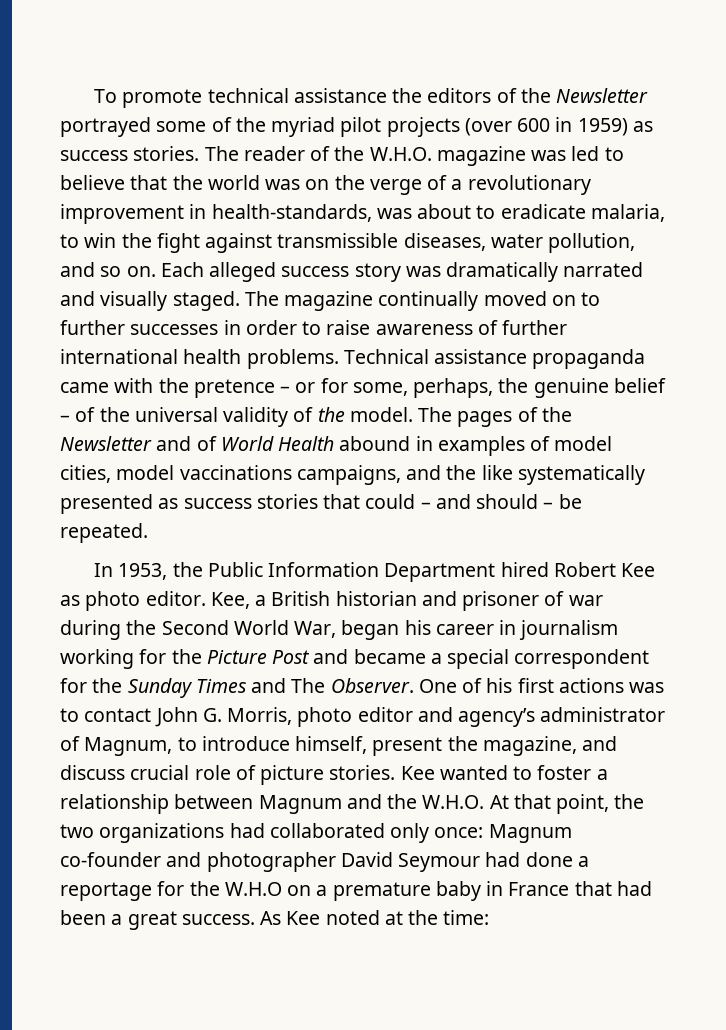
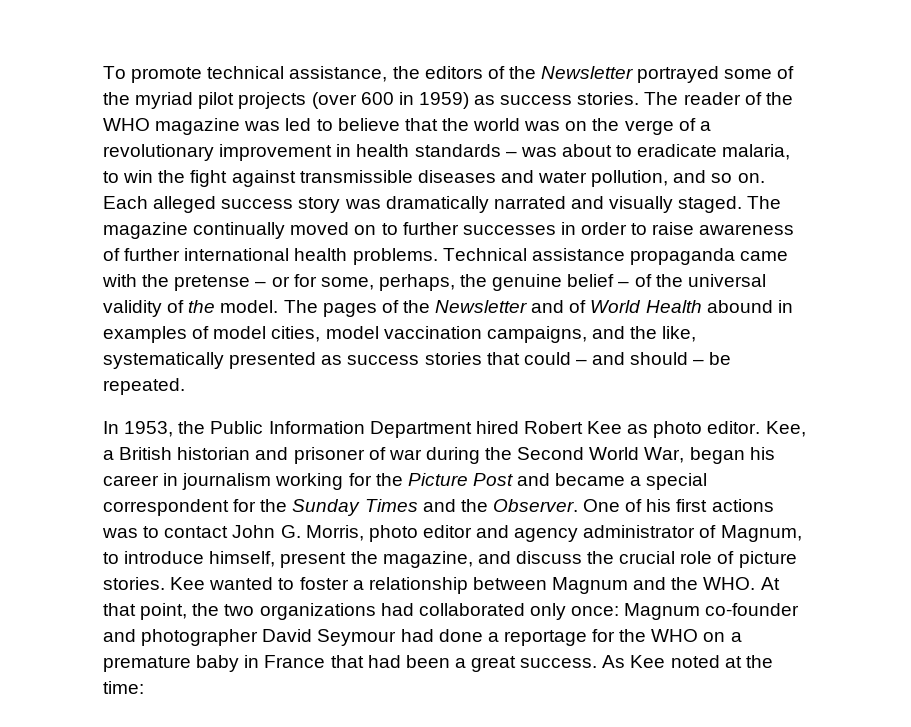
- To promote technical assistance the editors of the Newsletter portrayed some of the myriad pilot projects (over 600 in 1959) as success stories.
+ To promote technical assistance, the editors of the Newsletter portrayed some of the myriad pilot projects (over 600 in 1959) as success stories.
- The reader of the W.H.O. magazine was led to believe that the world was on the verge of a revolutionary improvement in health-standards, was about to eradicate malaria, to win the fight against transmissible diseases, water pollution, and so on.
+ The reader of the WHO magazine was led to believe that the world was on the verge of a revolutionary improvement in health standards – was about to eradicate malaria, to win the fight against transmissible diseases and water pollution, and so on.
- Technical assistance propaganda came with the pretence – or for some, perhaps, the genuine belief – of the universal validity of the model.
+ Technical assistance propaganda came with the pretense – or for some, perhaps, the genuine belief – of the universal validity of the model.
- The pages of the Newsletter and of World Health abound in examples of model cities, model vaccinations campaigns, and the like systematically presented as success stories that could – and should – be repeated.
+ The pages of the Newsletter and of World Health abound in examples of model cities, model vaccination campaigns, and the like, systematically presented as success stories that could – and should – be repeated.
- Kee, a British historian and prisoner of war during the Second World War, began his career in journalism working for the Picture Post and became a special correspondent for the Sunday Times and The Observer.
+ Kee, a British historian and prisoner of war during the Second World War, began his career in journalism working for the Picture Post and became a special correspondent for the Sunday Times and the Observer.
- One of his first actions was to contact John G. Morris, photo editor and agency’s administrator of Magnum, to introduce himself, present the magazine, and discuss crucial role of picture stories.
+ One of his first actions was to contact John G. Morris, photo editor and agency administrator of Magnum, to introduce himself, present the magazine, and discuss the crucial role of picture stories.
- Kee wanted to foster a relationship between Magnum and the W.H.O. At that point, the two organizations had collaborated only once: Magnum co-founder and photographer David Seymour had done a reportage for the W.H.O on a premature baby in France that had been a great success.
+ Kee wanted to foster a relationship between Magnum and the WHO. At that point, the two organizations had collaborated only once: Magnum co-founder and photographer David Seymour had done a reportage for the WHO on a premature baby in France that had been a great success.

